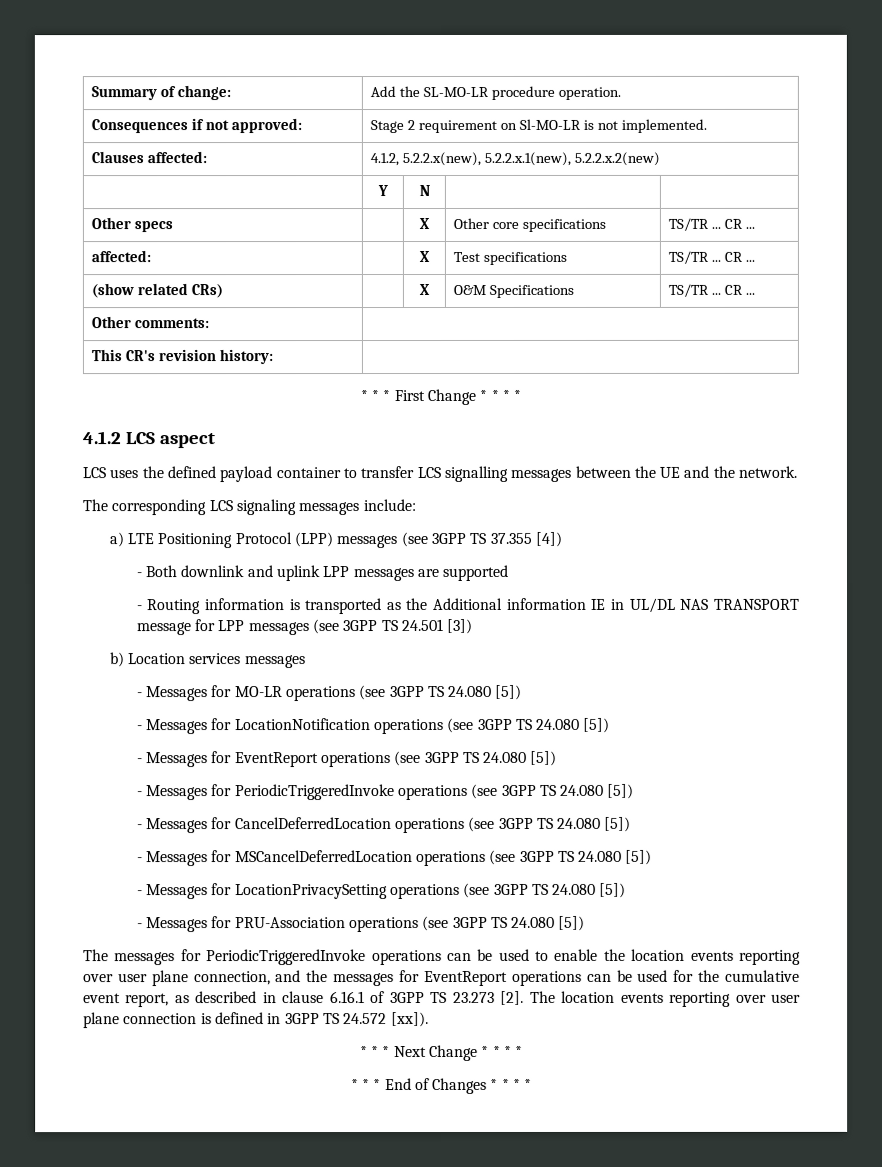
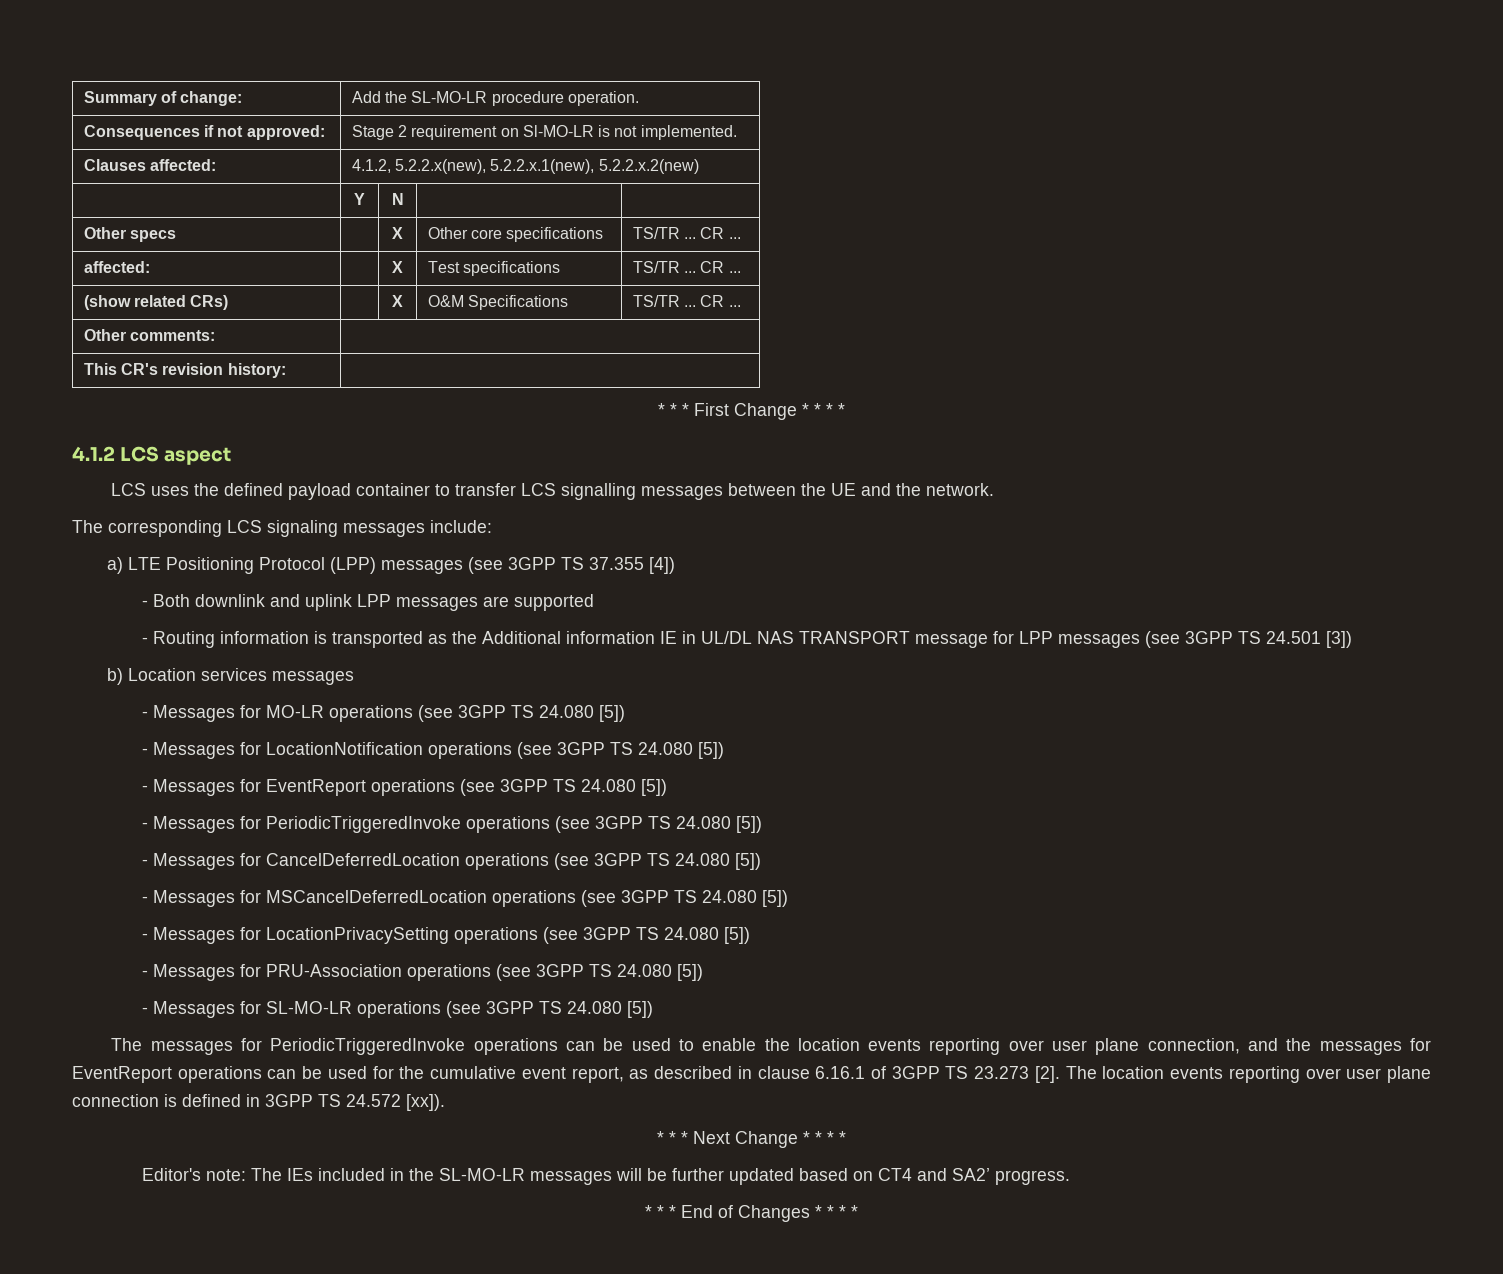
+ - Messages for SL-MO-LR operations (see 3GPP TS 24.080 [5])
+ Editor's note: The IEs included in the SL-MO-LR messages will be further updated based on CT4 and SA2’ progress.

